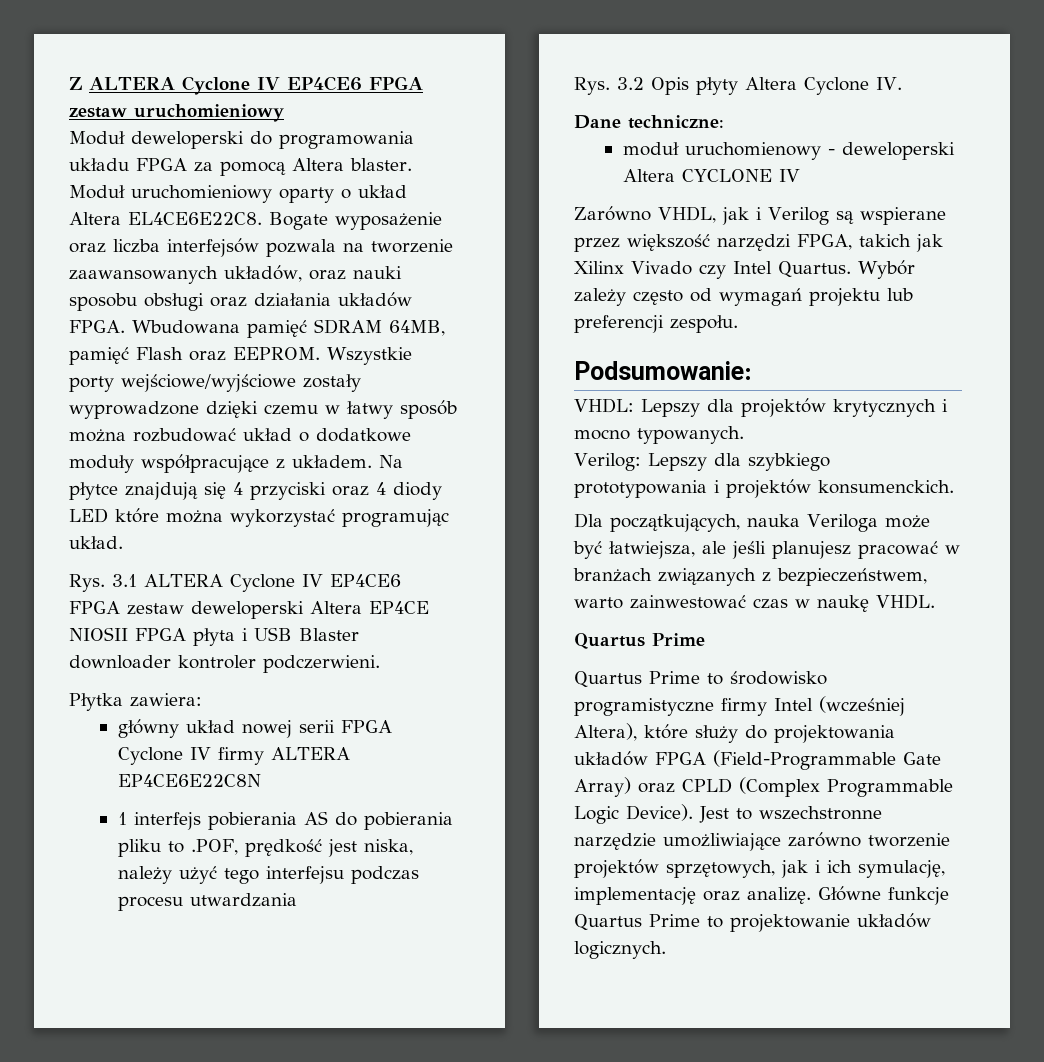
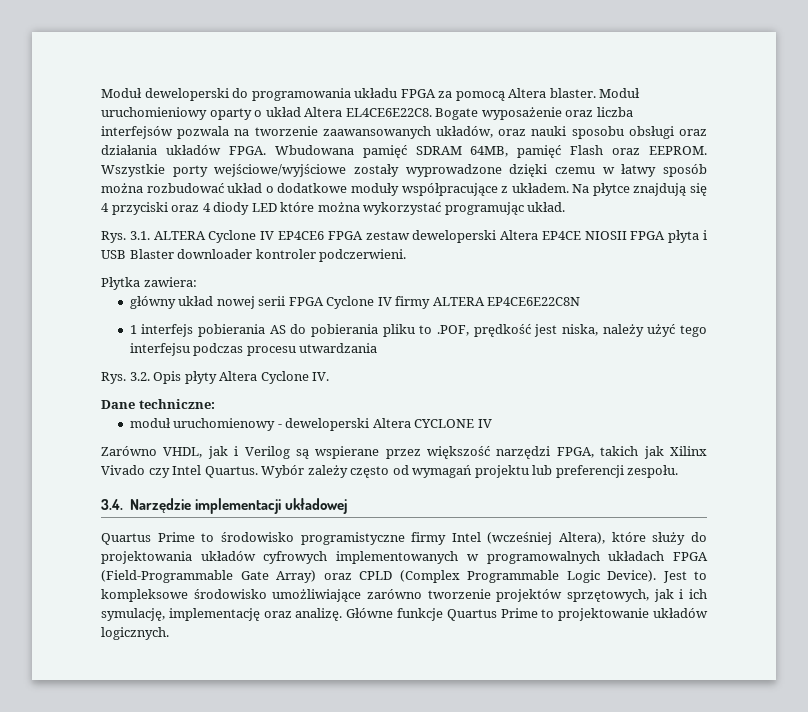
- Z ALTERA Cyclone IV EP4CE6 FPGA zestaw uruchomieniowy
- Rys. 3.1 ALTERA Cyclone IV EP4CE6 FPGA zestaw deweloperski Altera EP4CE NIOSII FPGA płyta i USB Blaster downloader kontroler podczerwieni.
+ Rys. 3.1. ALTERA Cyclone IV EP4CE6 FPGA zestaw deweloperski Altera EP4CE NIOSII FPGA płyta i USB Blaster downloader kontroler podczerwieni.
- Rys. 3.2 Opis płyty Altera Cyclone IV.
+ Rys. 3.2. Opis płyty Altera Cyclone IV.
- Podsumowanie:
- VHDL: Lepszy dla projektów krytycznych i mocno typowanych.
- Verilog: Lepszy dla szybkiego prototypowania i projektów konsumenckich.
- Dla początkujących, nauka Veriloga może być łatwiejsza, ale jeśli planujesz pracować w branżach związanych z bezpieczeństwem, warto zainwestować czas w naukę VHDL.
- Quartus Prime
+ 3.4. Narzędzie implementacji układowej
- Quartus Prime to środowisko programistyczne firmy Intel (wcześniej Altera), które służy do projektowania układów FPGA (Field-Programmable Gate Array) oraz CPLD (Complex Programmable Logic Device).
+ Quartus Prime to środowisko programistyczne firmy Intel (wcześniej Altera), które służy do projektowania układów cyfrowych implementowanych w programowalnych układach FPGA (Field-Programmable Gate Array) oraz CPLD (Complex Programmable Logic Device).
- Jest to wszechstronne narzędzie umożliwiające zarówno tworzenie projektów sprzętowych, jak i ich symulację, implementację oraz analizę.
+ Jest to kompleksowe środowisko umożliwiające zarówno tworzenie projektów sprzętowych, jak i ich symulację, implementację oraz analizę.

